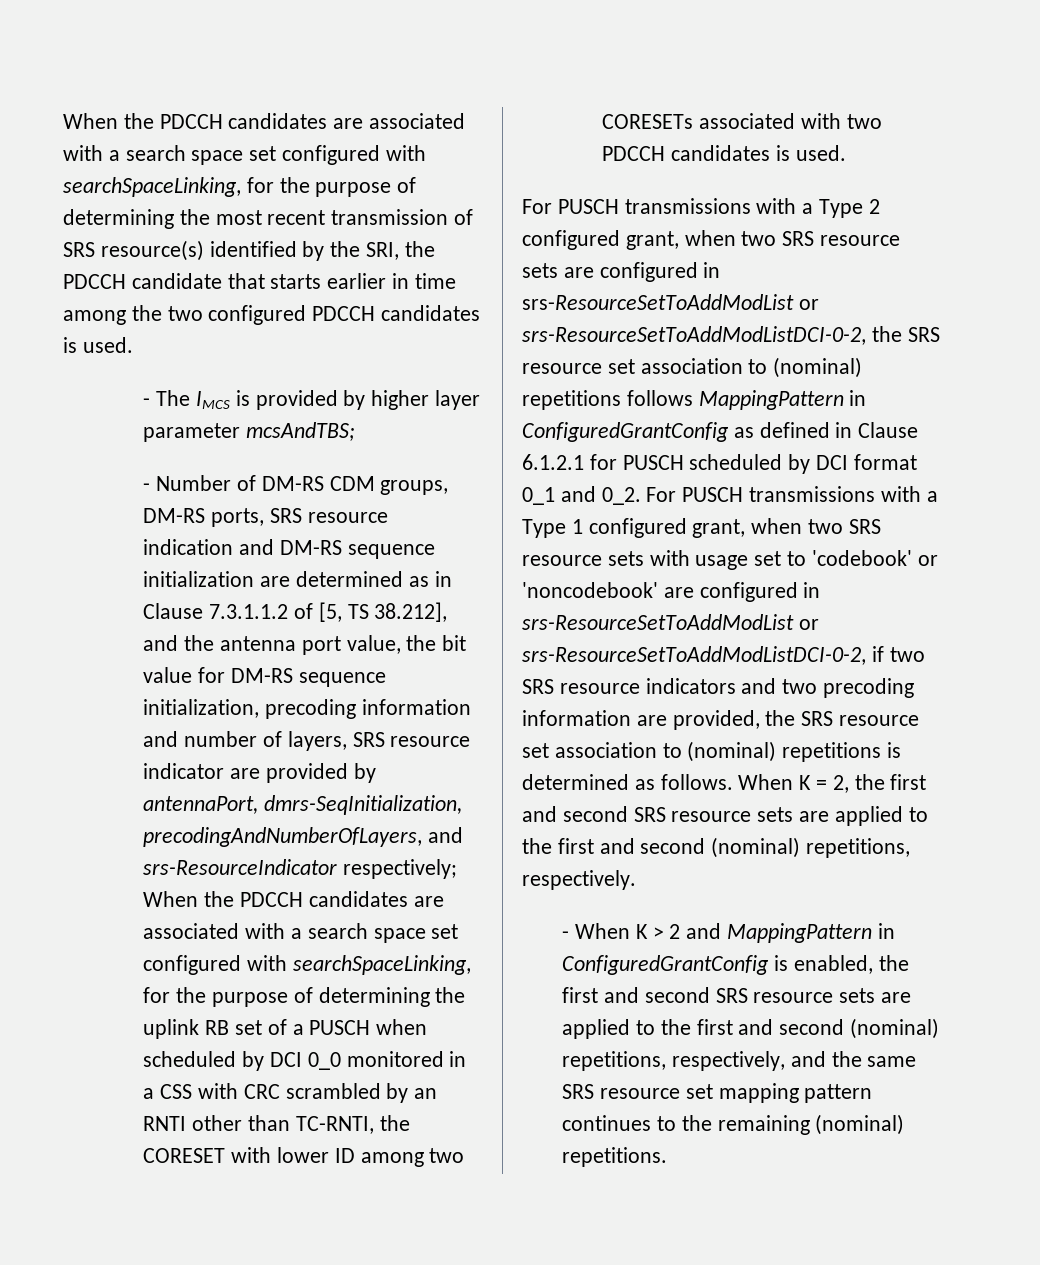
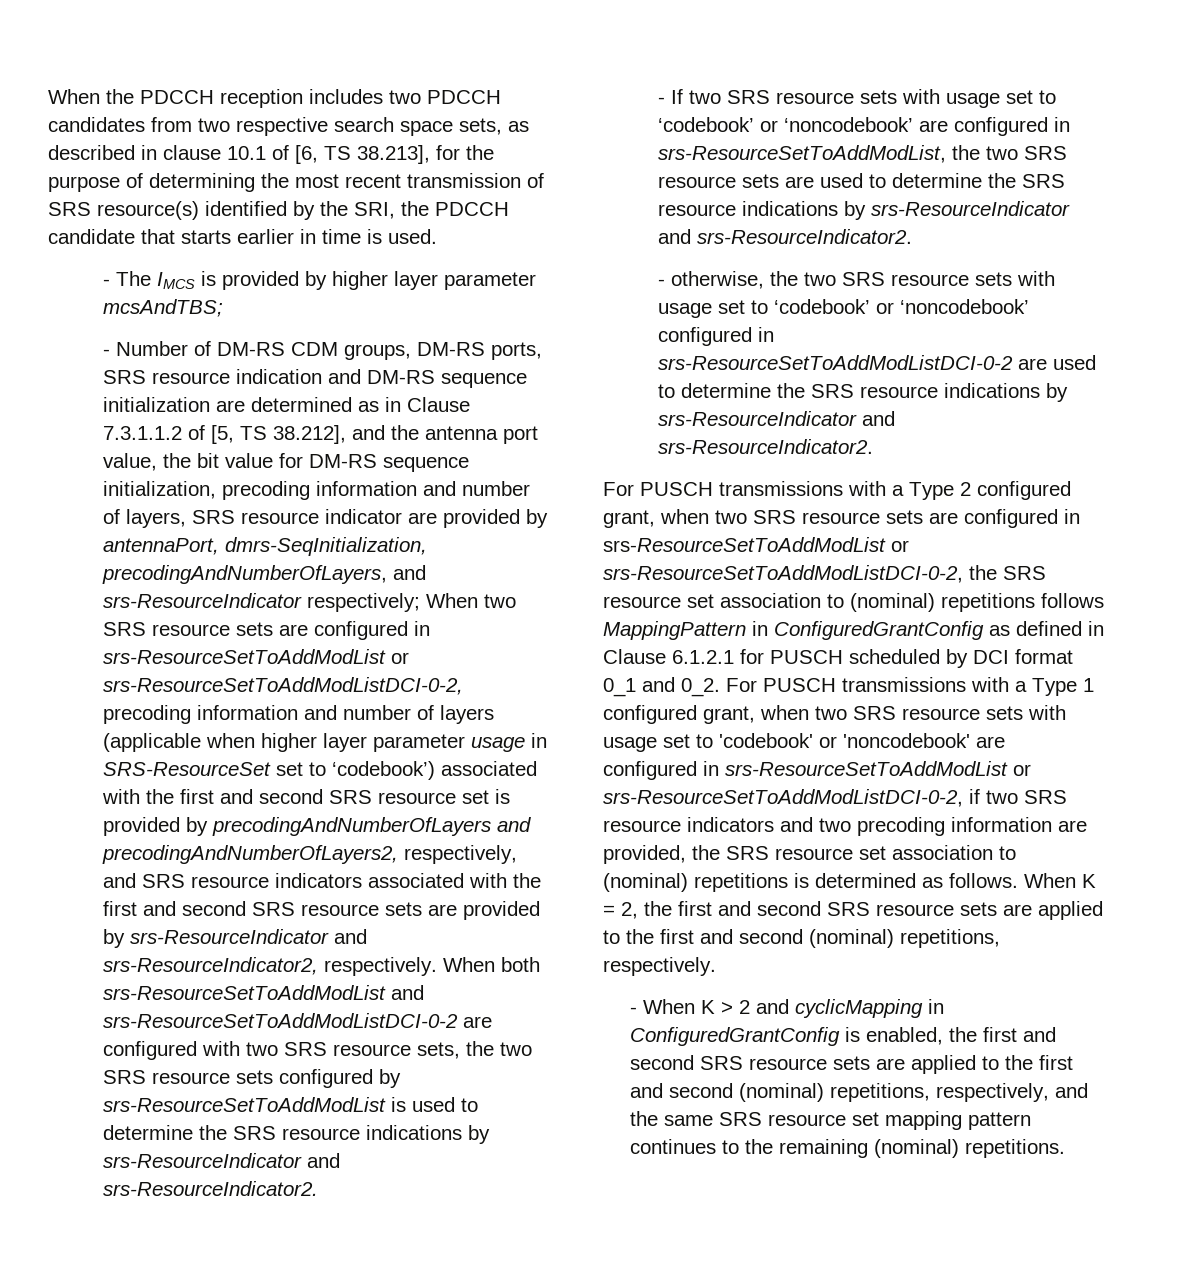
- When the PDCCH candidates are associated with a search space set configured with searchSpaceLinking, for the purpose of determining the most recent transmission of SRS resource(s) identified by the SRI, the PDCCH candidate that starts earlier in time among the two configured PDCCH candidates is used.
+ When the PDCCH reception includes two PDCCH candidates from two respective search space sets, as described in clause 10.1 of [6, TS 38.213], for the purpose of determining the most recent transmission of SRS resource(s) identified by the SRI, the PDCCH candidate that starts earlier in time is used.
- - Number of DM-RS CDM groups, DM-RS ports, SRS resource indication and DM-RS sequence initialization are determined as in Clause 7.3.1.1.2 of [5, TS 38.212], and the antenna port value, the bit value for DM-RS sequence initialization, precoding information and number of layers, SRS resource indicator are provided by antennaPort, dmrs-SeqInitialization, precodingAndNumberOfLayers, and srs-ResourceIndicator respectively; When the PDCCH candidates are associated with a search space set configured with searchSpaceLinking, for the purpose of determining the uplink RB set of a PUSCH when scheduled by DCI 0_0 monitored in a CSS with CRC scrambled by an RNTI other than TC-RNTI, the CORESET with lower ID among two CORESETs associated with two PDCCH candidates is used.
+ - Number of DM-RS CDM groups, DM-RS ports, SRS resource indication and DM-RS sequence initialization are determined as in Clause 7.3.1.1.2 of [5, TS 38.212], and the antenna port value, the bit value for DM-RS sequence initialization, precoding information and number of layers, SRS resource indicator are provided by antennaPort, dmrs-SeqInitialization, precodingAndNumberOfLayers, and srs-ResourceIndicator respectively; When two SRS resource sets are configured in srs-ResourceSetToAddModList or srs-ResourceSetToAddModListDCI-0-2, precoding information and number of layers (applicable when higher layer parameter usage in SRS-ResourceSet set to ‘codebook’) associated with the first and second SRS resource set is provided by precodingAndNumberOfLayers and precodingAndNumberOfLayers2, respectively, and SRS resource indicators associated with the first and second SRS resource sets are provided by srs-ResourceIndicator and srs-ResourceIndicator2, respectively. When both srs-ResourceSetToAddModList and srs-ResourceSetToAddModListDCI-0-2 are configured with two SRS resource sets, the two SRS resource sets configured by srs-ResourceSetToAddModList is used to determine the SRS resource indications by srs-ResourceIndicator and srs-ResourceIndicator2.
+ - If two SRS resource sets with usage set to ‘codebook’ or ‘noncodebook’ are configured in srs-ResourceSetToAddModList, the two SRS resource sets are used to determine the SRS resource indications by srs-ResourceIndicator and srs-ResourceIndicator2.
+ - otherwise, the two SRS resource sets with usage set to ‘codebook’ or ‘noncodebook’ configured in srs-ResourceSetToAddModListDCI-0-2 are used to determine the SRS resource indications by srs-ResourceIndicator and srs-ResourceIndicator2.
- - When K > 2 and MappingPattern in ConfiguredGrantConfig is enabled, the first and second SRS resource sets are applied to the first and second (nominal) repetitions, respectively, and the same SRS resource set mapping pattern continues to the remaining (nominal) repetitions.
+ - When K > 2 and cyclicMapping in ConfiguredGrantConfig is enabled, the first and second SRS resource sets are applied to the first and second (nominal) repetitions, respectively, and the same SRS resource set mapping pattern continues to the remaining (nominal) repetitions.

